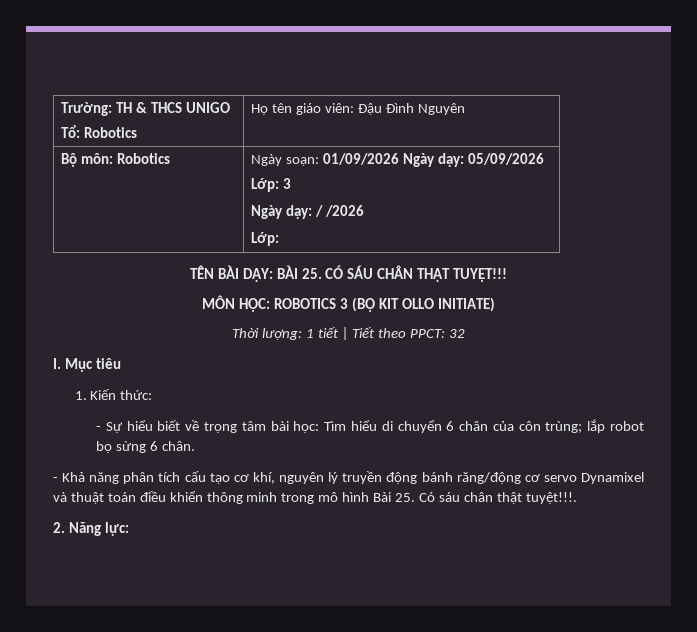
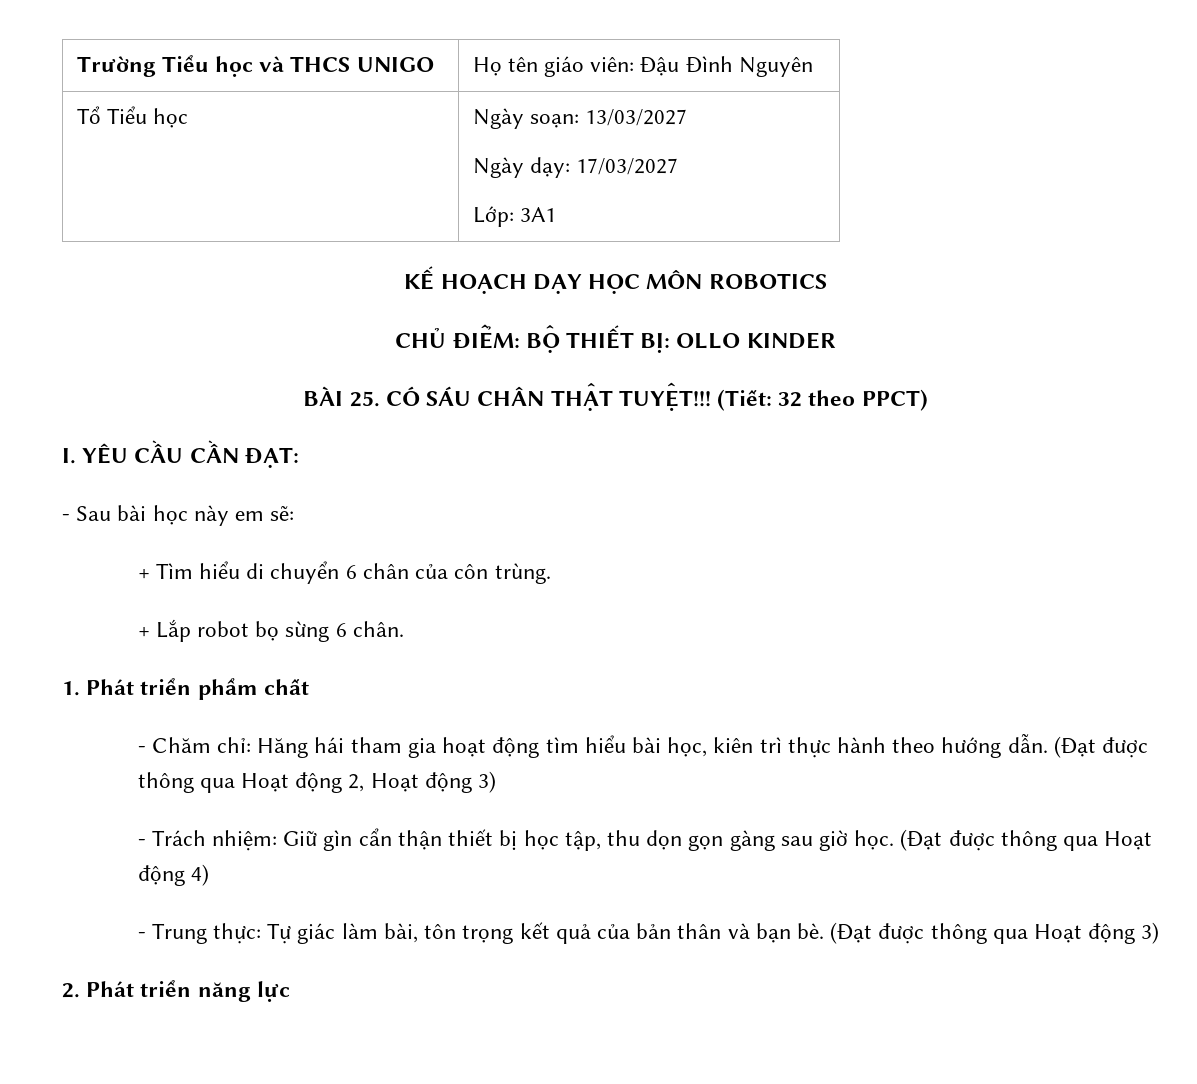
- Trường: TH & THCS UNIGO
- Tổ: Robotics | Họ tên giáo viên: Đậu Đình Nguyên
+ Trường Tiểu học và THCS UNIGO | Họ tên giáo viên: Đậu Đình Nguyên
- Bộ môn: Robotics | Ngày soạn: 01/09/2026 Ngày dạy: 05/09/2026
- Lớp: 3
- Ngày dạy: / /2026
- Lớp:
- TÊN BÀI DẠY: BÀI 25. CÓ SÁU CHÂN THẬT TUYỆT!!!
- MÔN HỌC: ROBOTICS 3 (BỘ KIT OLLO INITIATE)
- Thời lượng: 1 tiết | Tiết theo PPCT: 32
- I. Mục tiêu
- 1. Kiến thức:
- - Sự hiểu biết về trọng tâm bài học: Tìm hiểu di chuyển 6 chân của côn trùng; lắp robot bọ sừng 6 chân.
+ Tổ Tiểu học | Ngày soạn: 13/03/2027
+ Ngày dạy: 17/03/2027
+ Lớp: 3A1
+ KẾ HOẠCH DẠY HỌC MÔN ROBOTICS
+ CHỦ ĐIỂM: BỘ THIẾT BỊ: OLLO KINDER
+ BÀI 25. CÓ SÁU CHÂN THẬT TUYỆT!!! (Tiết: 32 theo PPCT)
+ I. YÊU CẦU CẦN ĐẠT:
+ - Sau bài học này em sẽ:
+ + Tìm hiểu di chuyển 6 chân của côn trùng.
+ + Lắp robot bọ sừng 6 chân.
- - Khả năng phân tích cấu tạo cơ khí, nguyên lý truyền động bánh răng/động cơ servo Dynamixel và thuật toán điều khiển thông minh trong mô hình Bài 25. Có sáu chân thật tuyệt!!!.
- 2. Năng lực:
+ 1. Phát triển phẩm chất
+ - Chăm chỉ: Hăng hái tham gia hoạt động tìm hiểu bài học, kiên trì thực hành theo hướng dẫn. (Đạt được thông qua Hoạt động 2, Hoạt động 3)
+ - Trách nhiệm: Giữ gìn cẩn thận thiết bị học tập, thu dọn gọn gàng sau giờ học. (Đạt được thông qua Hoạt động 4)
+ - Trung thực: Tự giác làm bài, tôn trọng kết quả của bản thân và bạn bè. (Đạt được thông qua Hoạt động 3)
+ 2. Phát triển năng lực

